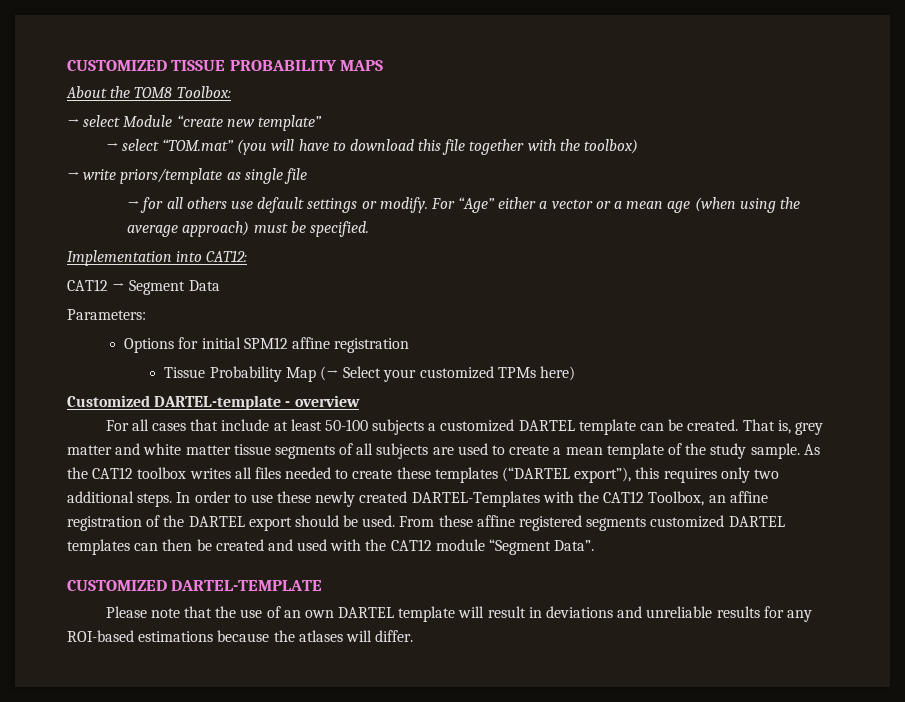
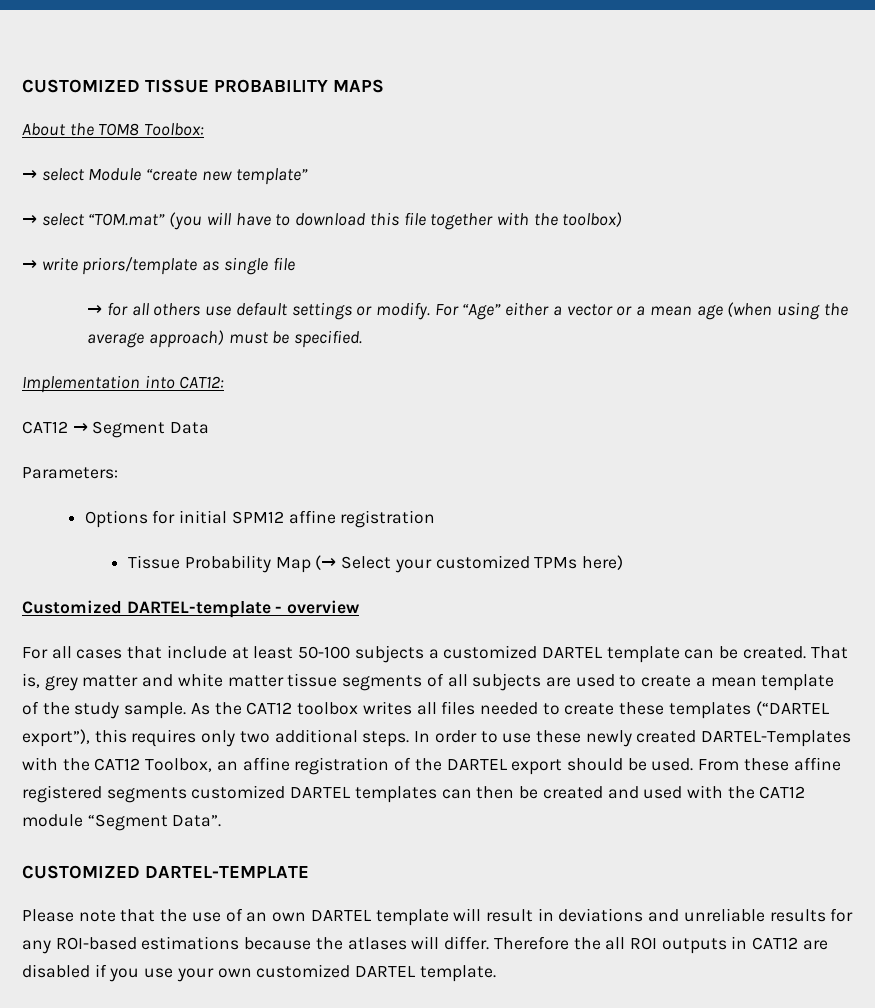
+ Therefore the all ROI outputs in CAT12 are disabled if you use your own customized DARTEL template.

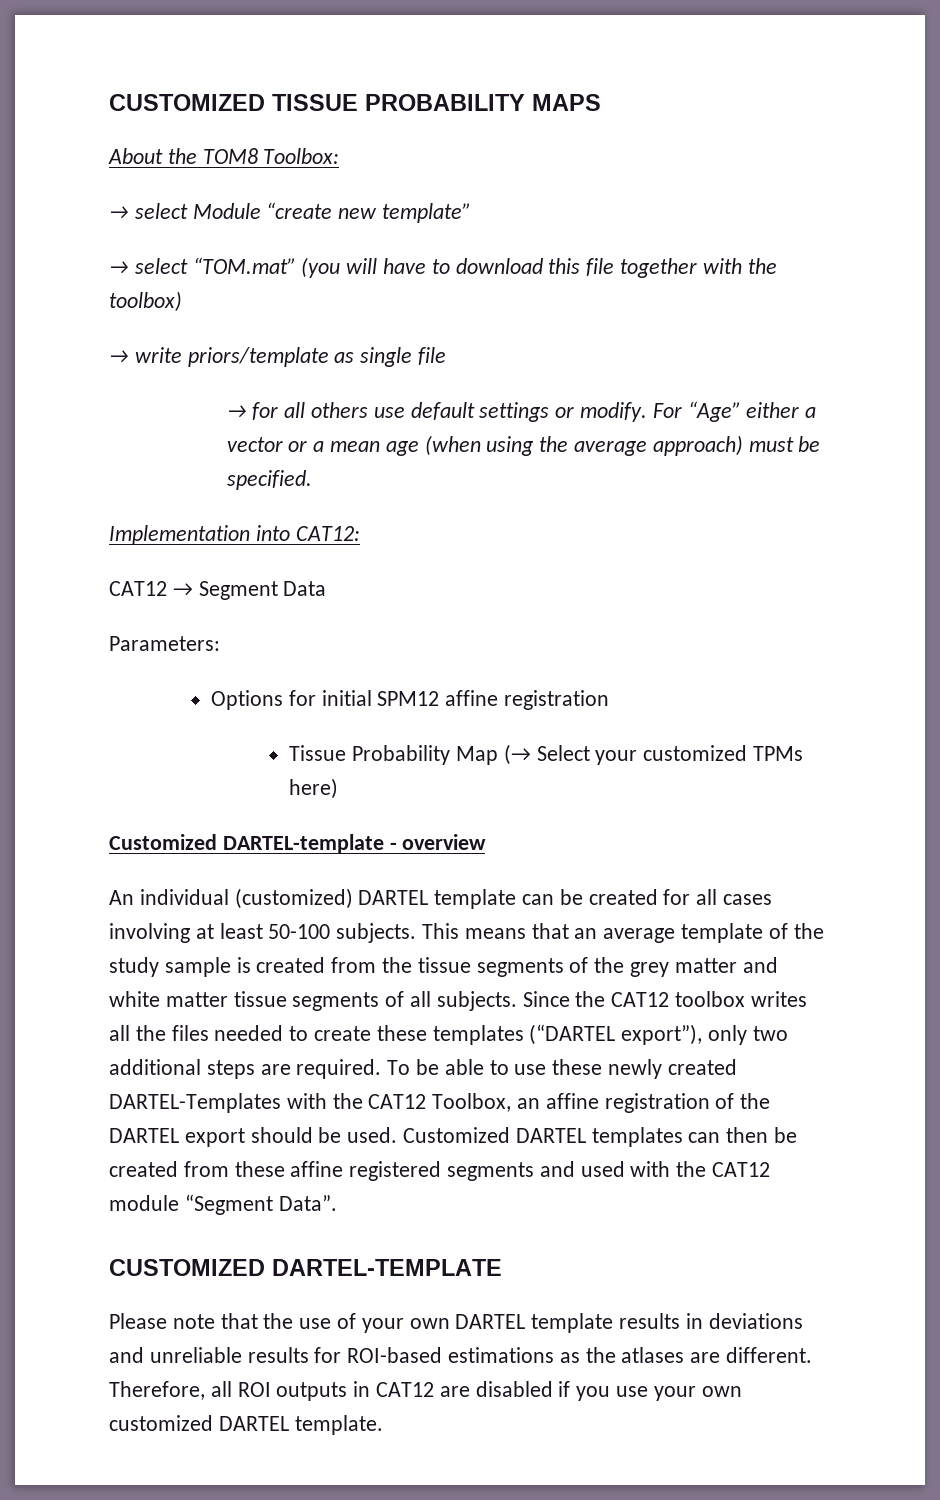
- For all cases that include at least 50-100 subjects a customized DARTEL template can be created. That is, grey matter and white matter tissue segments of all subjects are used to create a mean template of the study sample. As the CAT12 toolbox writes all files needed to create these templates (“DARTEL export”), this requires only two additional steps. In order to use these newly created DARTEL-Templates with the CAT12 Toolbox, an affine registration of the DARTEL export should be used.
+ An individual (customized) DARTEL template can be created for all cases involving at least 50-100 subjects. This means that an average template of the study sample is created from the tissue segments of the grey matter and white matter tissue segments of all subjects. Since the CAT12 toolbox writes all the files needed to create these templates (“DARTEL export”), only two additional steps are required. To be able to use these newly created DARTEL-Templates with the CAT12 Toolbox, an affine registration of the DARTEL export should be used.
- From these affine registered segments customized DARTEL templates can then be created and used with the CAT12 module “Segment Data”.
+ Customized DARTEL templates can then be created from these affine registered segments and used with the CAT12 module “Segment Data”.
- Please note that the use of an own DARTEL template will result in deviations and unreliable results for any ROI-based estimations because the atlases will differ. Therefore the all ROI outputs in CAT12 are disabled if you use your own customized DARTEL template.
+ Please note that the use of your own DARTEL template results in deviations and unreliable results for ROI-based estimations as the atlases are different. Therefore, all ROI outputs in CAT12 are disabled if you use your own customized DARTEL template.

